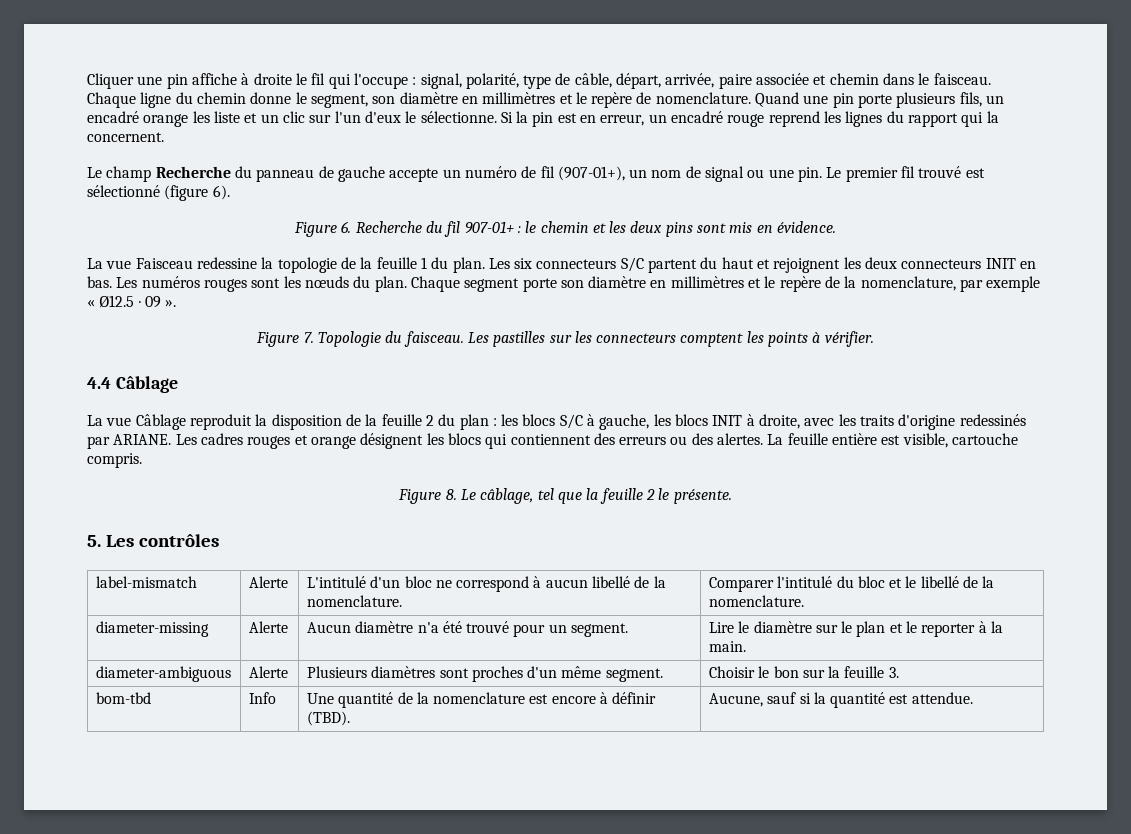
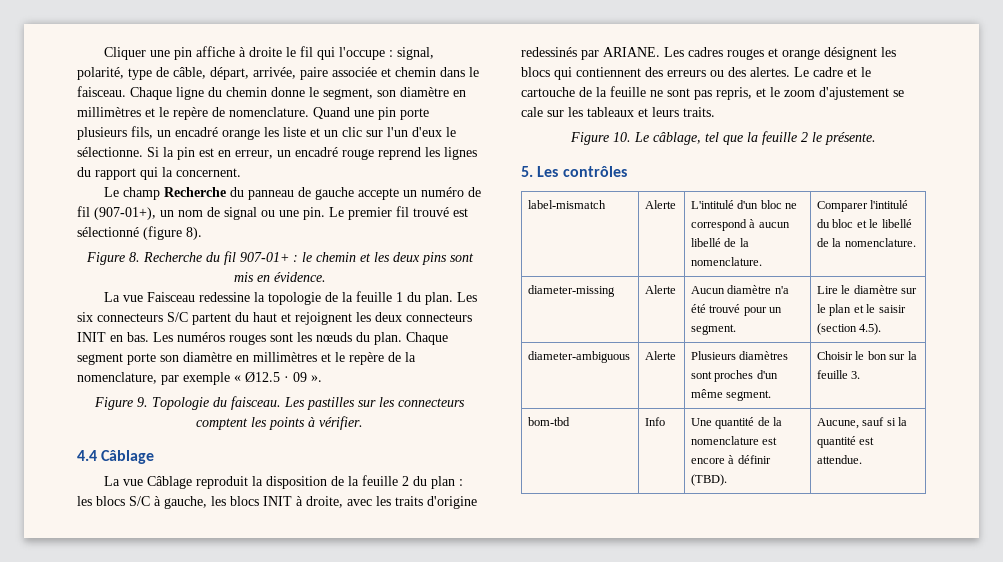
- Le premier fil trouvé est sélectionné (figure 6).
- Figure 6. Recherche du fil 907-01+ : le chemin et les deux pins sont mis en évidence.
+ Le premier fil trouvé est sélectionné (figure 8).
+ Figure 8. Recherche du fil 907-01+ : le chemin et les deux pins sont mis en évidence.
- Figure 7. Topologie du faisceau.
+ Figure 9. Topologie du faisceau.
- La feuille entière est visible, cartouche compris.
- Figure 8. Le câblage, tel que la feuille 2 le présente.
+ Le cadre et le cartouche de la feuille ne sont pas repris, et le zoom d'ajustement se cale sur les tableaux et leurs traits.
+ Figure 10. Le câblage, tel que la feuille 2 le présente.
- diameter-missing | Alerte | Aucun diamètre n'a été trouvé pour un segment. | Lire le diamètre sur le plan et le reporter à la main.
+ diameter-missing | Alerte | Aucun diamètre n'a été trouvé pour un segment. | Lire le diamètre sur le plan et le saisir (section 4.5).

